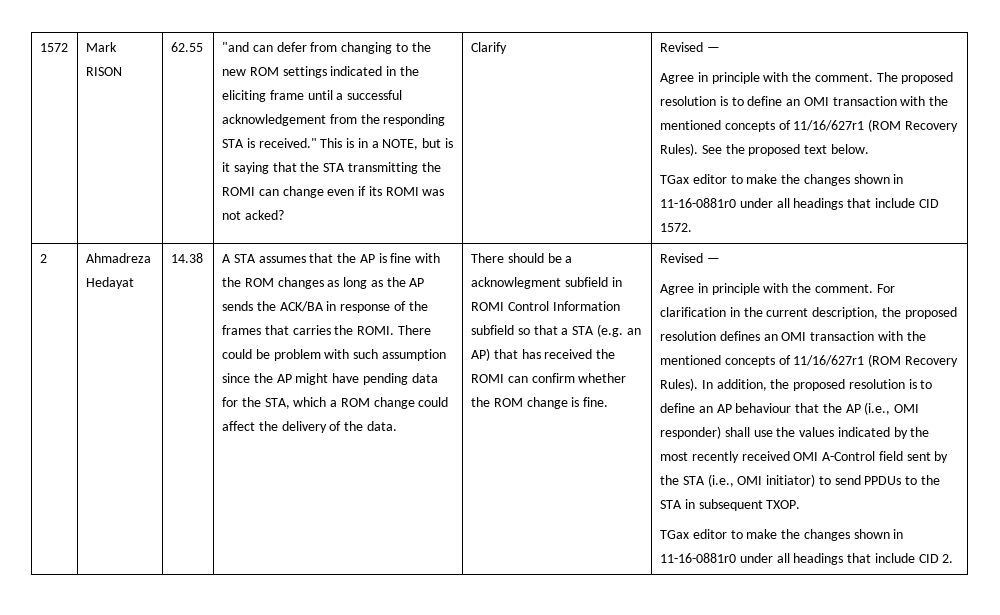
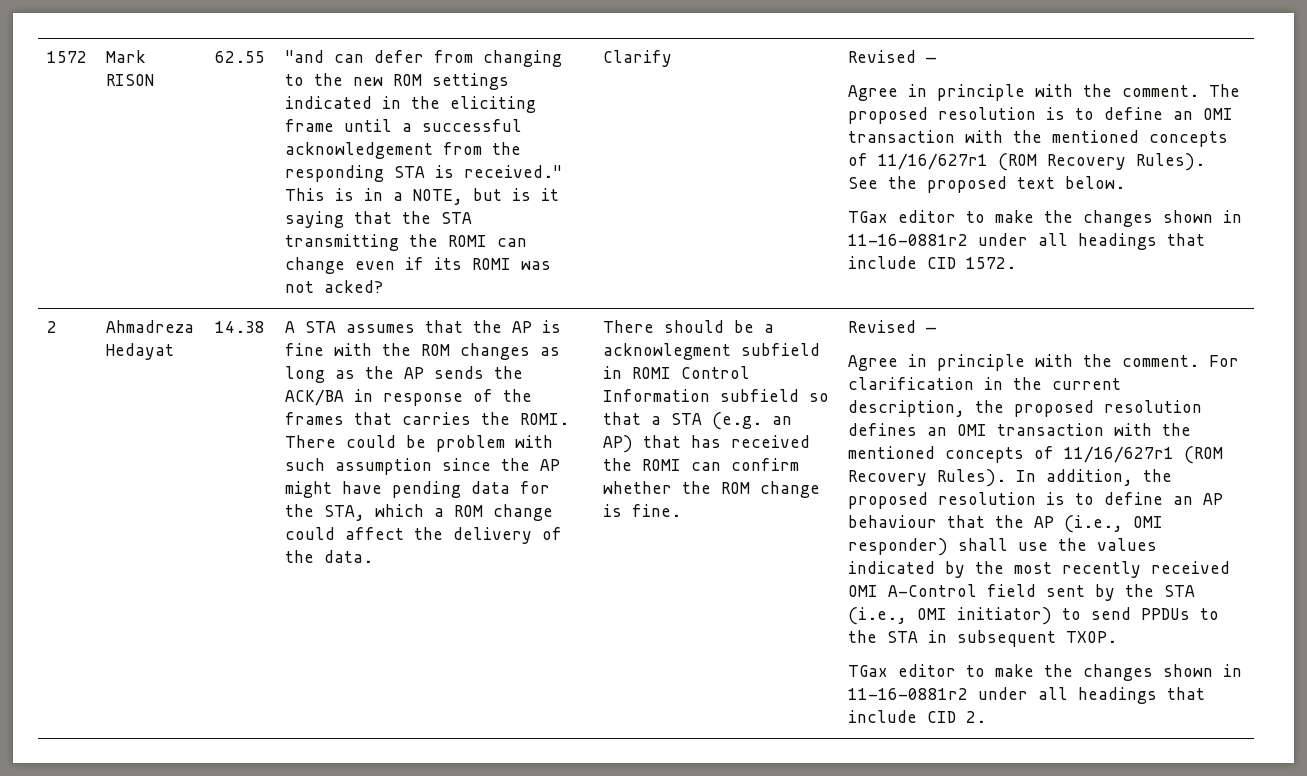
- TGax editor to make the changes shown in 11-16-0881r0 under all headings that include CID 1572.
+ TGax editor to make the changes shown in 11-16-0881r2 under all headings that include CID 1572.
- TGax editor to make the changes shown in 11-16-0881r0 under all headings that include CID 2.
+ TGax editor to make the changes shown in 11-16-0881r2 under all headings that include CID 2.

